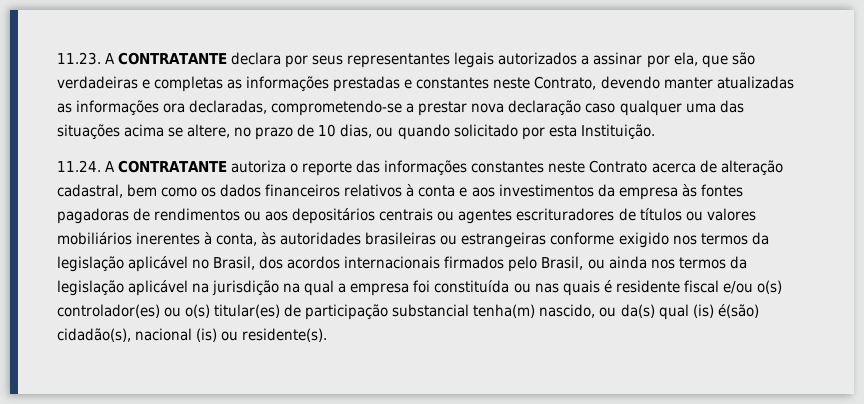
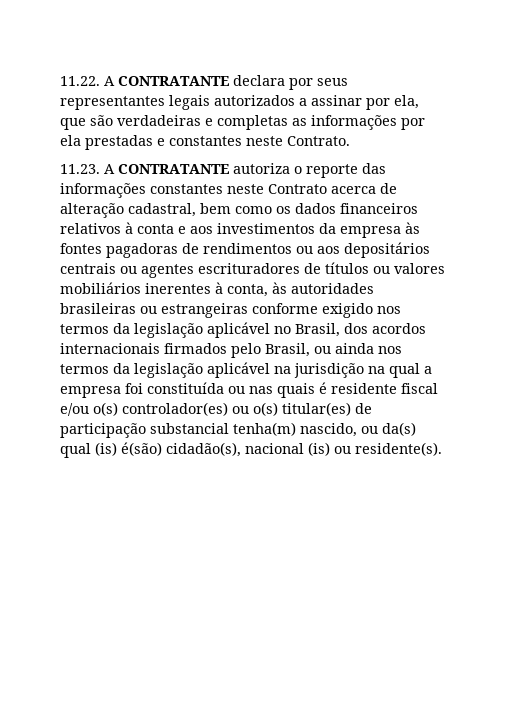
- 11.23. A CONTRATANTE declara por seus representantes legais autorizados a assinar por ela, que são verdadeiras e completas as informações prestadas e constantes neste Contrato, devendo manter atualizadas as informações ora declaradas, comprometendo-se a prestar nova declaração caso qualquer uma das situações acima se altere, no prazo de 10 dias, ou quando solicitado por esta Instituição.
- 11.24. A CONTRATANTE autoriza o reporte das informações constantes neste Contrato acerca de alteração cadastral, bem como os dados financeiros relativos à conta e aos investimentos da empresa às fontes pagadoras de rendimentos ou aos depositários centrais ou agentes escrituradores de títulos ou valores mobiliários inerentes à conta, às autoridades brasileiras ou estrangeiras conforme exigido nos termos da legislação aplicável no Brasil, dos acordos internacionais firmados pelo Brasil, ou ainda nos termos da legislação aplicável na jurisdição na qual a empresa foi constituída ou nas quais é residente fiscal e/ou o(s) controlador(es) ou o(s) titular(es) de participação substancial tenha(m) nascido, ou da(s) qual (is) é(são) cidadão(s), nacional (is) ou residente(s).
+ 11.22. A CONTRATANTE declara por seus representantes legais autorizados a assinar por ela, que são verdadeiras e completas as informações por ela prestadas e constantes neste Contrato.
+ 11.23. A CONTRATANTE autoriza o reporte das informações constantes neste Contrato acerca de alteração cadastral, bem como os dados financeiros relativos à conta e aos investimentos da empresa às fontes pagadoras de rendimentos ou aos depositários centrais ou agentes escrituradores de títulos ou valores mobiliários inerentes à conta, às autoridades brasileiras ou estrangeiras conforme exigido nos termos da legislação aplicável no Brasil, dos acordos internacionais firmados pelo Brasil, ou ainda nos termos da legislação aplicável na jurisdição na qual a empresa foi constituída ou nas quais é residente fiscal e/ou o(s) controlador(es) ou o(s) titular(es) de participação substancial tenha(m) nascido, ou da(s) qual (is) é(são) cidadão(s), nacional (is) ou residente(s).

